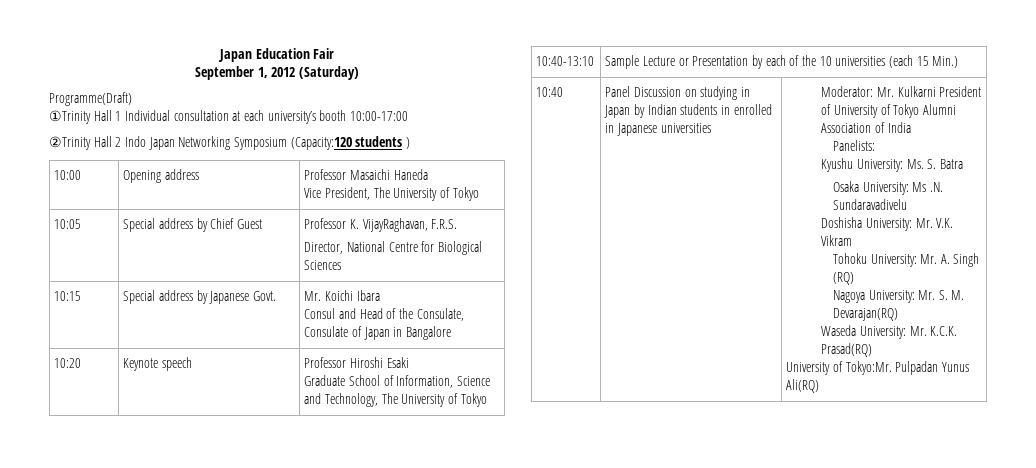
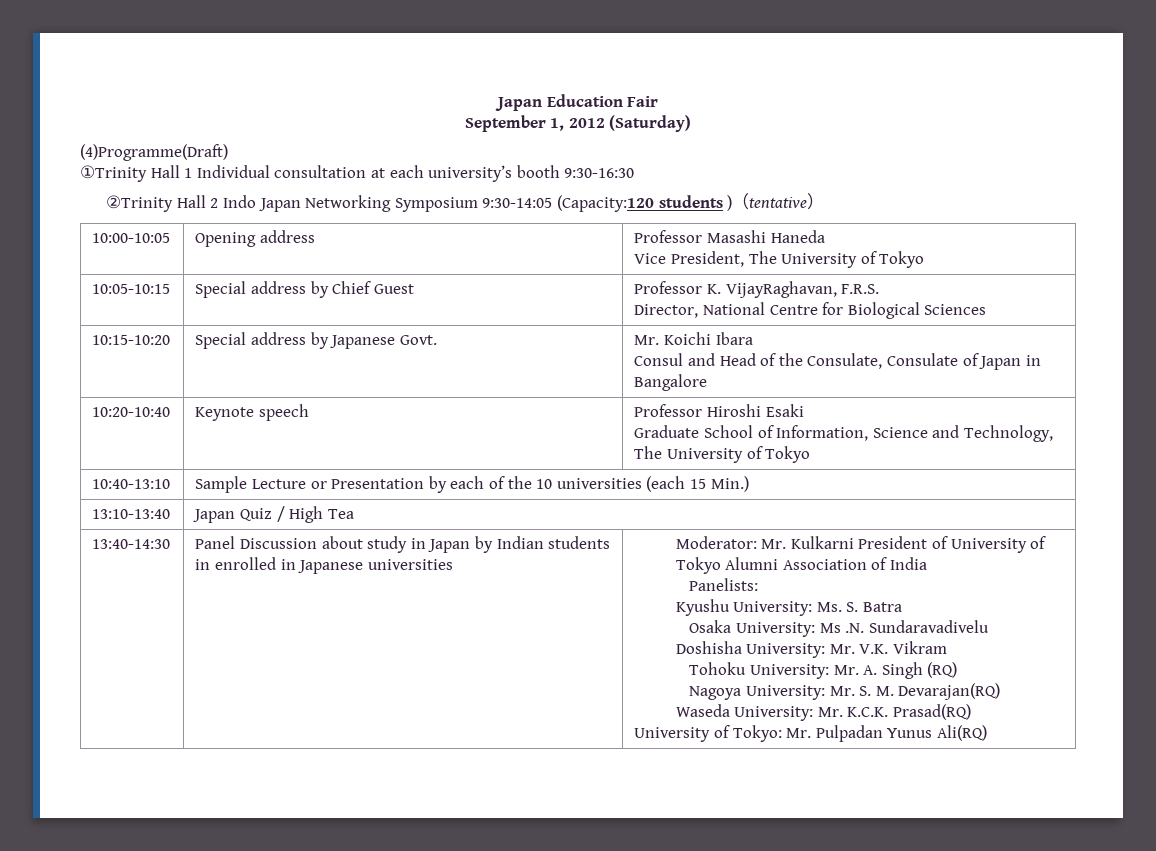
- Programme(Draft)
+ (4)Programme(Draft)
- ①Trinity Hall 1 Individual consultation at each university’s booth 10:00-17:00
+ ①Trinity Hall 1 Individual consultation at each university’s booth 9:30-16:30
- ②Trinity Hall 2 Indo Japan Networking Symposium (Capacity:120 students )
- 10:00 | Opening address | Professor Masaichi Haneda
+ ②Trinity Hall 2 Indo Japan Networking Symposium 9:30-14:05 (Capacity:120 students )（tentative）
+ 10:00-10:05 | Opening address | Professor Masashi Haneda
- 10:05 | Special address by Chief Guest | Professor K. VijayRaghavan, F.R.S.
+ 10:05-10:15 | Special address by Chief Guest | Professor K. VijayRaghavan, F.R.S.
- 10:15 | Special address by Japanese Govt. | Mr. Koichi Ibara
+ 10:15-10:20 | Special address by Japanese Govt. | Mr. Koichi Ibara
- 10:20 | Keynote speech | Professor Hiroshi Esaki
+ 10:20-10:40 | Keynote speech | Professor Hiroshi Esaki
- 10:40
+ 13:10-13:40 | Japan Quiz / High Tea
+ 13:40-14:30
- Panel Discussion on studying in Japan by Indian students in enrolled in Japanese universities
+ Panel Discussion about study in Japan by Indian students in enrolled in Japanese universities
- University of Tokyo:Mr. Pulpadan Yunus Ali(RQ)
+ University of Tokyo: Mr. Pulpadan Yunus Ali(RQ)

